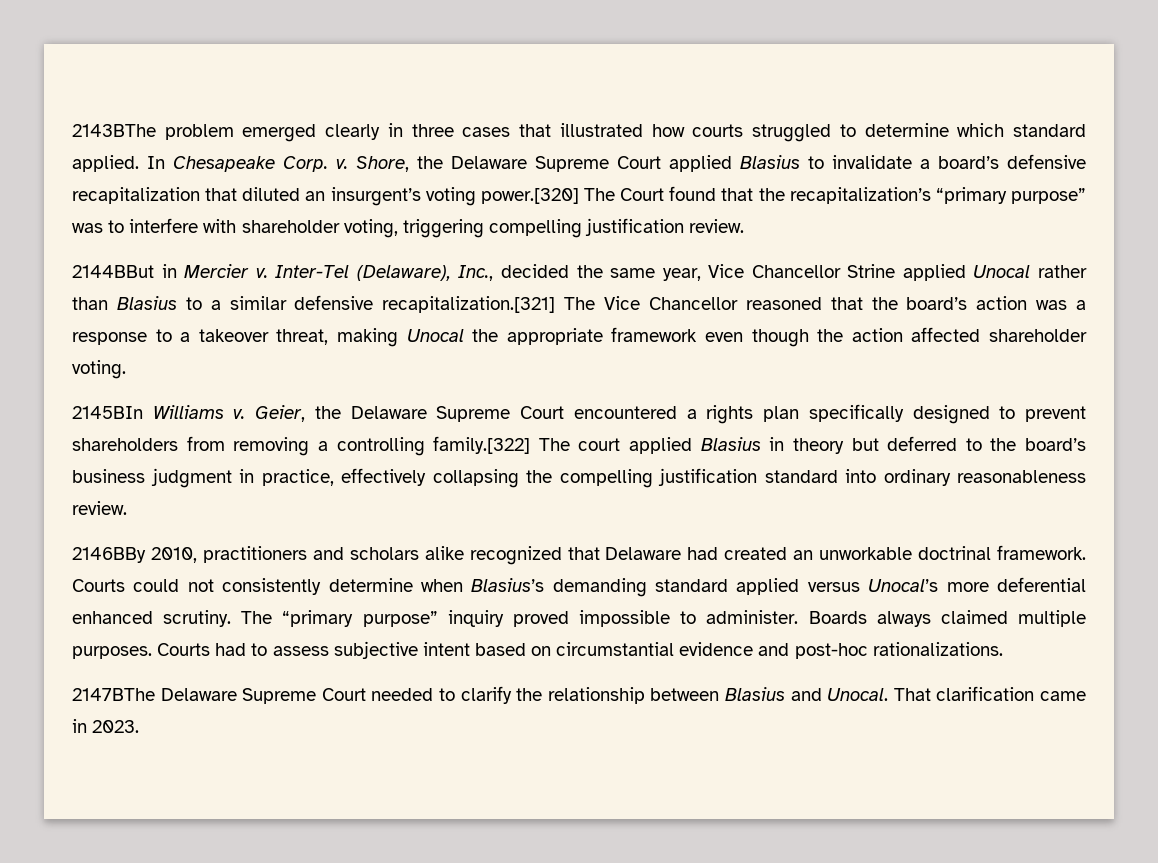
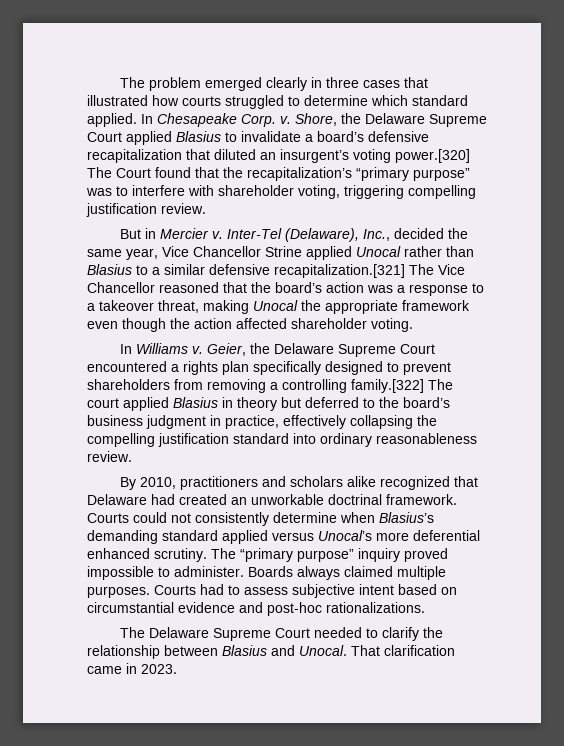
- 2143BThe problem emerged clearly in three cases that illustrated how courts struggled to determine which standard applied.
+ The problem emerged clearly in three cases that illustrated how courts struggled to determine which standard applied.
- 2144BBut in Mercier v.
+ But in Mercier v.
- 2145BIn Williams v.
+ In Williams v.
- 2146BBy 2010, practitioners and scholars alike recognized that Delaware had created an unworkable doctrinal framework.
+ By 2010, practitioners and scholars alike recognized that Delaware had created an unworkable doctrinal framework.
- 2147BThe Delaware Supreme Court needed to clarify the relationship between Blasius and Unocal.
+ The Delaware Supreme Court needed to clarify the relationship between Blasius and Unocal.

